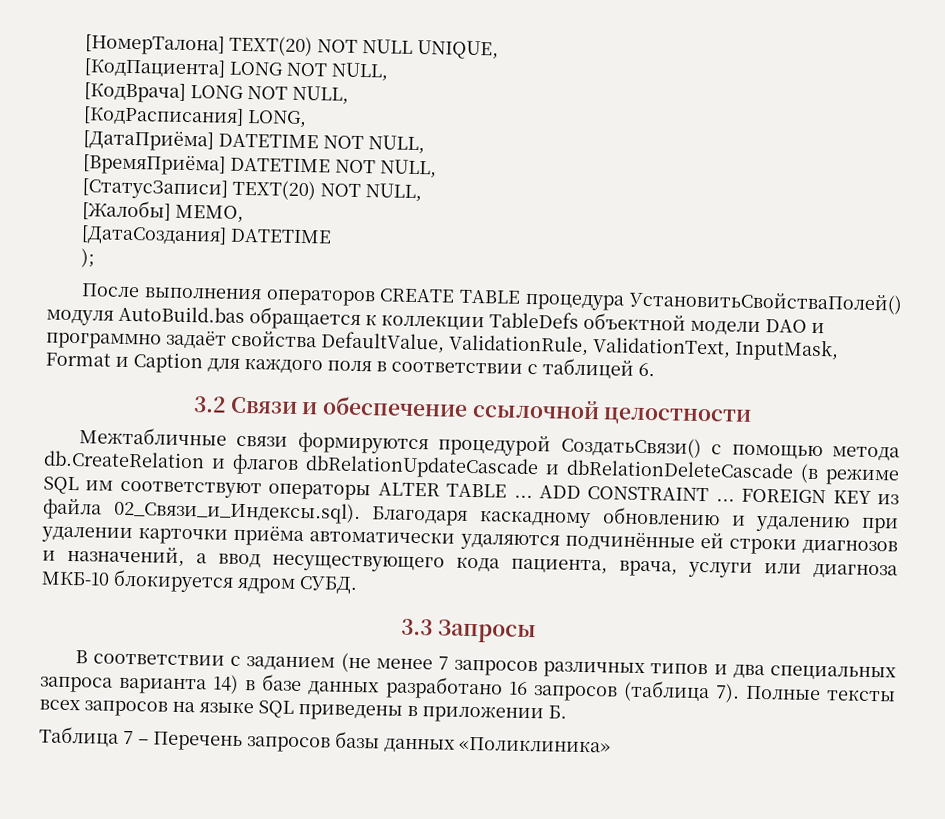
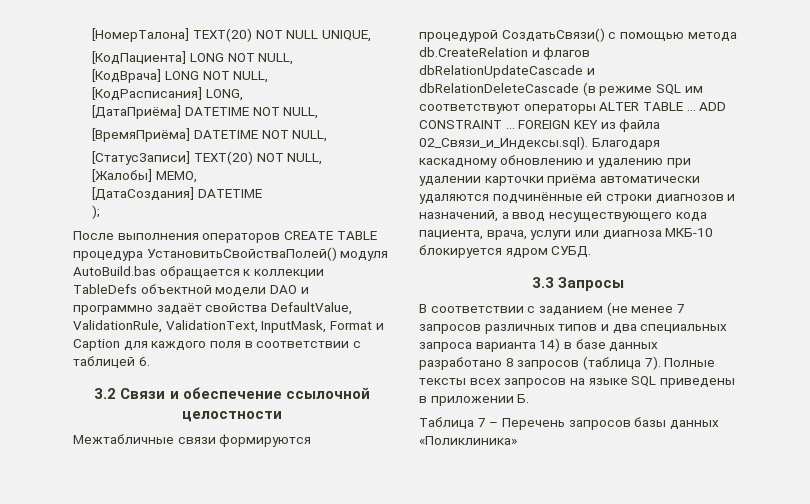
- В соответствии с заданием (не менее 7 запросов различных типов и два специальных запроса варианта 14) в базе данных разработано 16 запросов (таблица 7).
+ В соответствии с заданием (не менее 7 запросов различных типов и два специальных запроса варианта 14) в базе данных разработано 8 запросов (таблица 7).

